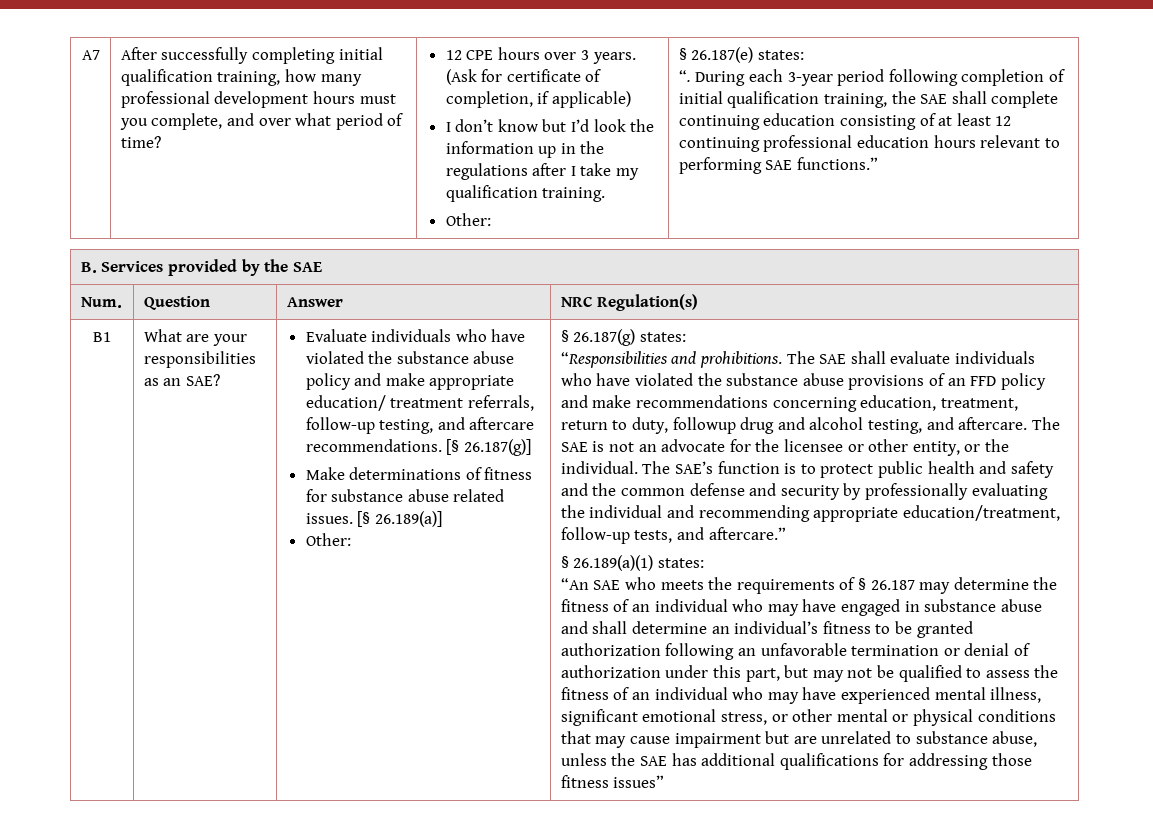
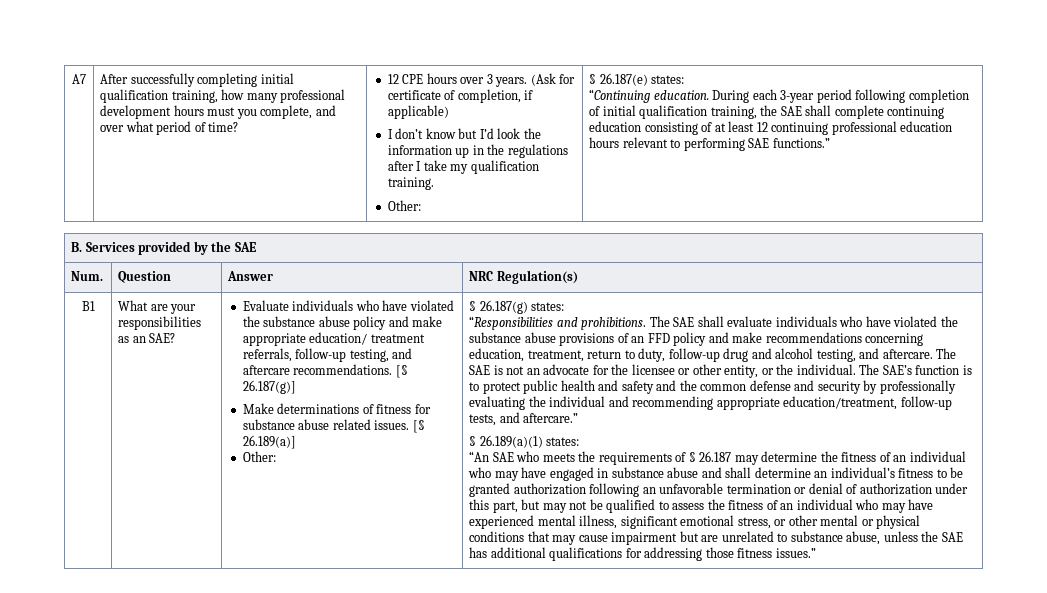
- “.
+ “Continuing education.
- The SAE shall evaluate individuals who have violated the substance abuse provisions of an FFD policy and make recommendations concerning education, treatment, return to duty, followup drug and alcohol testing, and aftercare.
+ The SAE shall evaluate individuals who have violated the substance abuse provisions of an FFD policy and make recommendations concerning education, treatment, return to duty, follow-up drug and alcohol testing, and aftercare.
- “An SAE who meets the requirements of § 26.187 may determine the fitness of an individual who may have engaged in substance abuse and shall determine an individual’s fitness to be granted authorization following an unfavorable termination or denial of authorization under this part, but may not be qualified to assess the fitness of an individual who may have experienced mental illness, significant emotional stress, or other mental or physical conditions that may cause impairment but are unrelated to substance abuse, unless the SAE has additional qualifications for addressing those fitness issues”
+ “An SAE who meets the requirements of § 26.187 may determine the fitness of an individual who may have engaged in substance abuse and shall determine an individual’s fitness to be granted authorization following an unfavorable termination or denial of authorization under this part, but may not be qualified to assess the fitness of an individual who may have experienced mental illness, significant emotional stress, or other mental or physical conditions that may cause impairment but are unrelated to substance abuse, unless the SAE has additional qualifications for addressing those fitness issues.”

